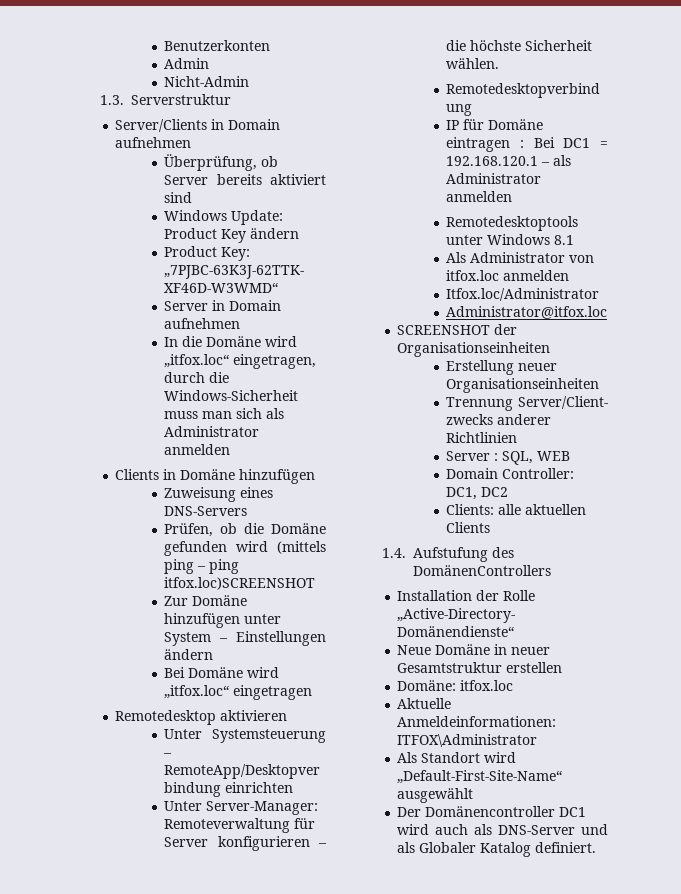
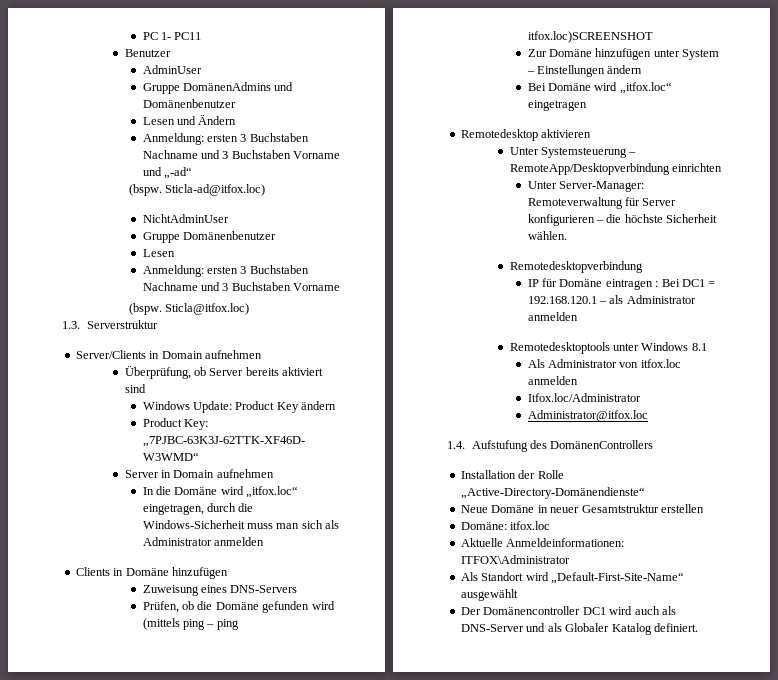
- Benutzerkonten
- Admin
- Nicht-Admin
+ PC 1- PC11
+ Benutzer
+ AdminUser
+ Gruppe DomänenAdmins und Domänenbenutzer
+ Lesen und Ändern
+ Anmeldung: ersten 3 Buchstaben Nachname und 3 Buchstaben Vorname und „-ad“
+ (bspw. Sticla-ad@itfox.loc)
+ NichtAdminUser
+ Gruppe Domänenbenutzer
+ Lesen
+ Anmeldung: ersten 3 Buchstaben Nachname und 3 Buchstaben Vorname
+ (bspw. Sticla@itfox.loc)
- SCREENSHOT der Organisationseinheiten
- Erstellung neuer Organisationseinheiten
- Trennung Server/Client- zwecks anderer Richtlinien
- Server : SQL, WEB
- Domain Controller: DC1, DC2
- Clients: alle aktuellen Clients

